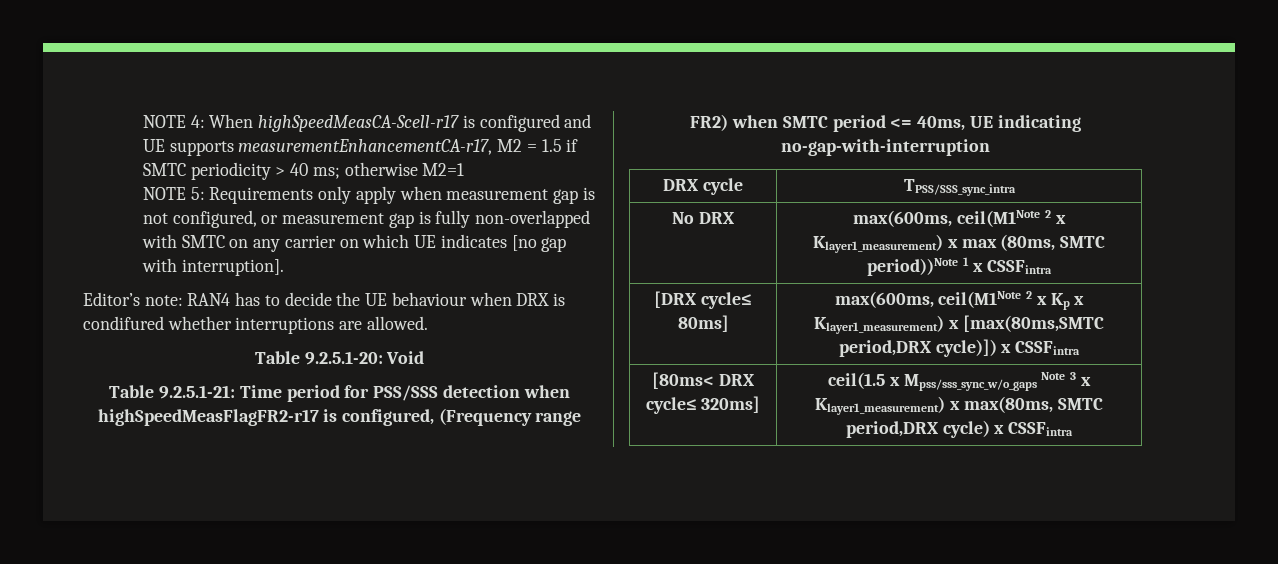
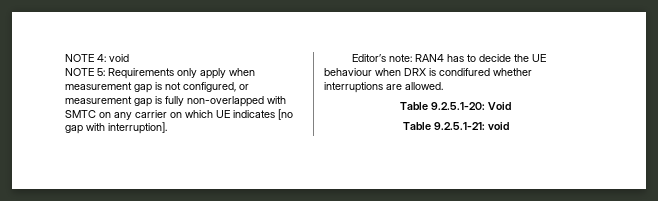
- NOTE 4: When highSpeedMeasCA-Scell-r17 is configured and UE supports measurementEnhancementCA-r17, M2 = 1.5 if SMTC periodicity > 40 ms; otherwise M2=1
+ NOTE 4: void
- Table 9.2.5.1-21: Time period for PSS/SSS detection when highSpeedMeasFlagFR2-r17 is configured, (Frequency range FR2) when SMTC period <= 40ms, UE indicating no-gap-with-interruption
- DRX cycle | TPSS/SSS_sync_intra
- No DRX | max(600ms, ceil(M1Note 2 x Klayer1_measurement) x max (80ms, SMTC period))Note 1 x CSSFintra
- [DRX cycle≤ 80ms] | max(600ms, ceil(M1Note 2 x Kp x Klayer1_measurement) x [max(80ms,SMTC period,DRX cycle)]) x CSSFintra
- [80ms< DRX cycle≤ 320ms] | ceil(1.5 x Mpss/sss_sync_w/o_gaps Note 3 x Klayer1_measurement) x max(80ms, SMTC period,DRX cycle) x CSSFintra
+ Table 9.2.5.1-21: void

